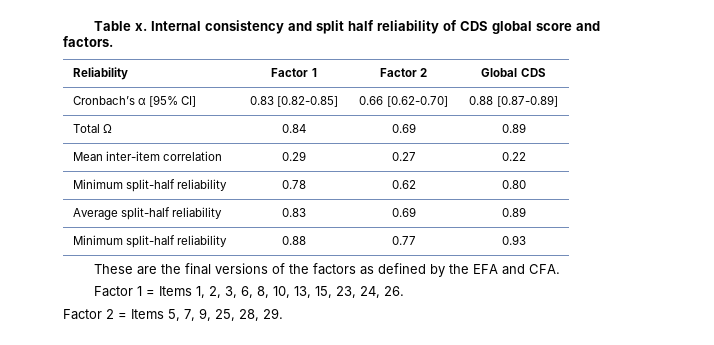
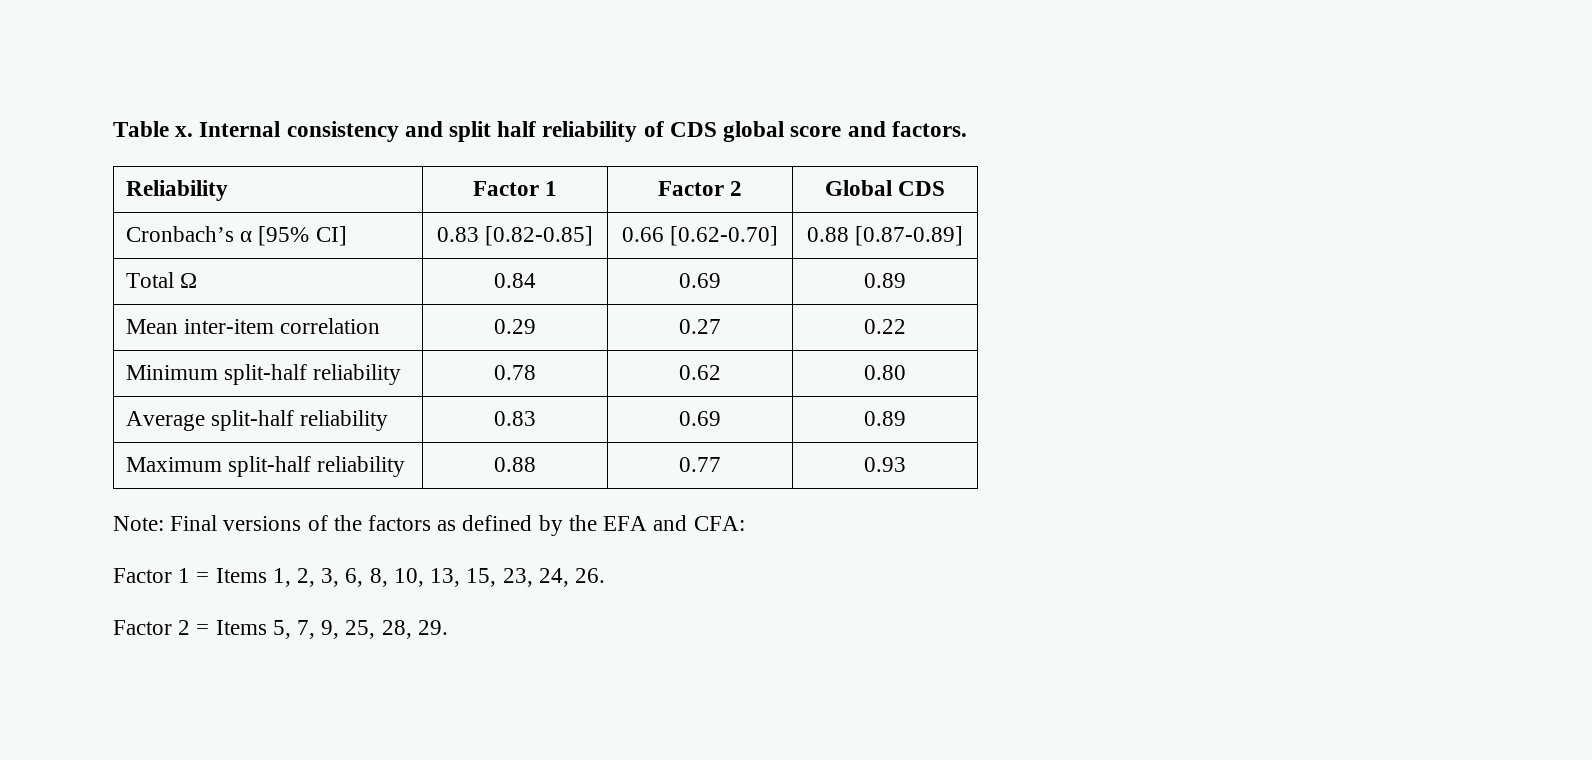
- Minimum split-half reliability | 0.88 | 0.77 | 0.93
+ Maximum split-half reliability | 0.88 | 0.77 | 0.93
- These are the final versions of the factors as defined by the EFA and CFA.
+ Note: Final versions of the factors as defined by the EFA and CFA:

